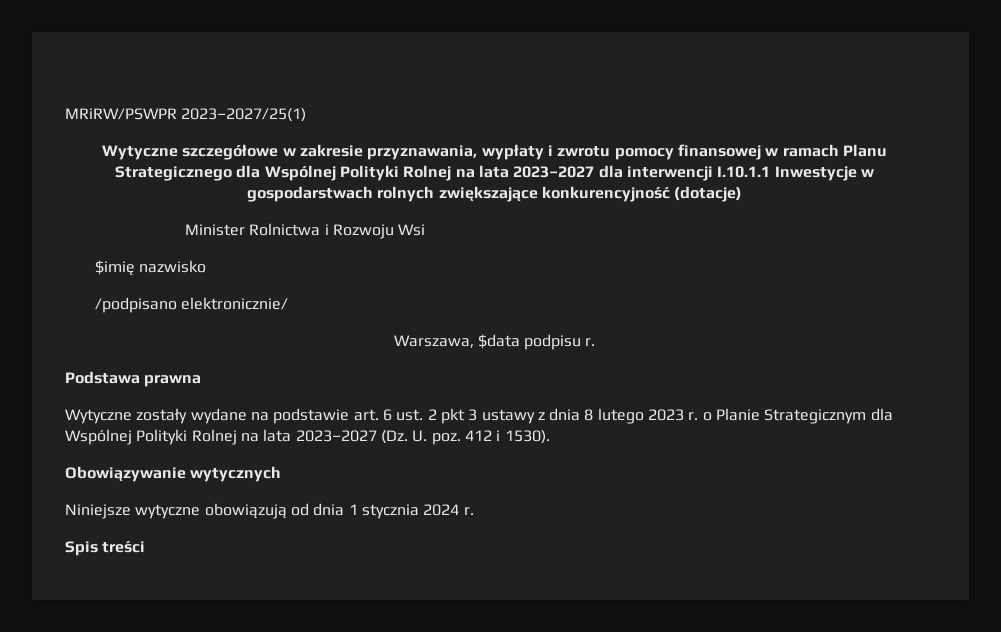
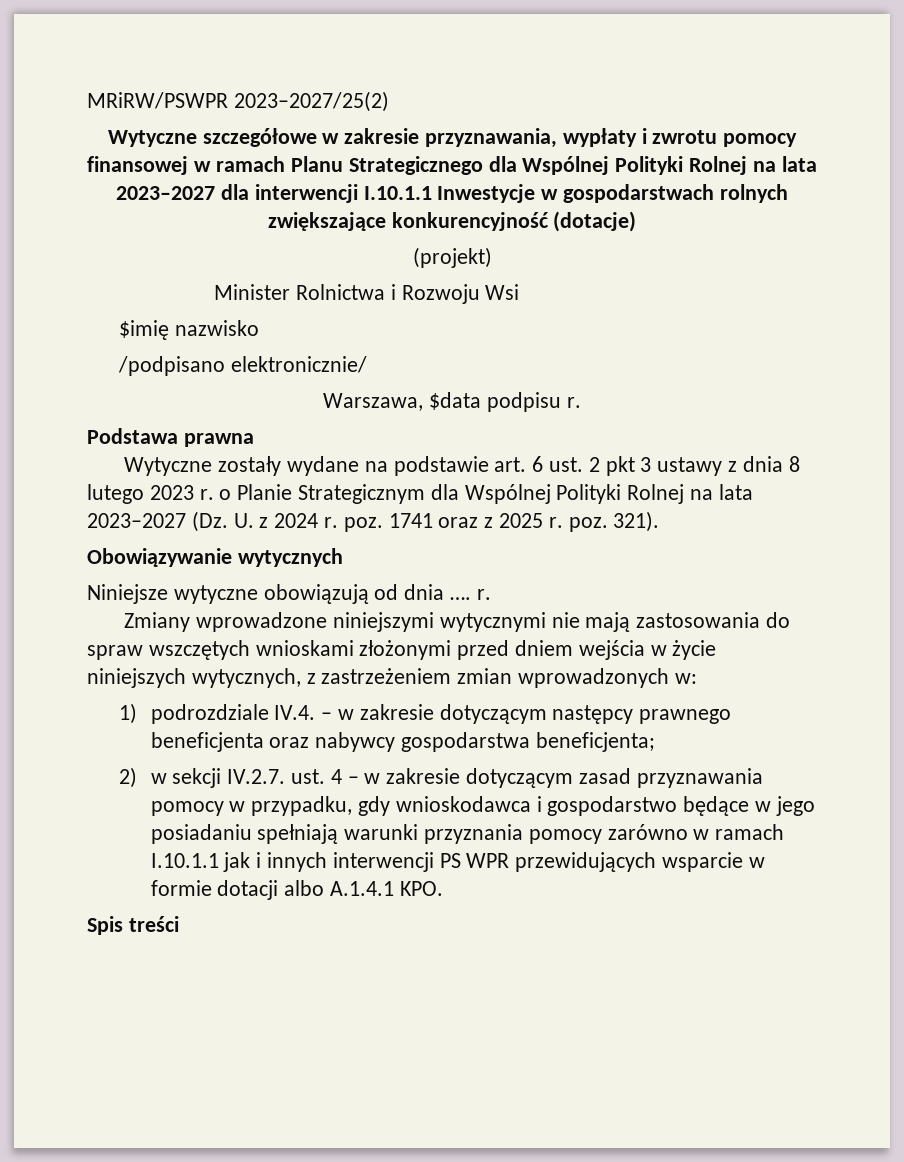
- MRiRW/PSWPR 2023–2027/25(1)
+ MRiRW/PSWPR 2023–2027/25(2)
+ (projekt)
- Wytyczne zostały wydane na podstawie art. 6 ust. 2 pkt 3 ustawy z dnia 8 lutego 2023 r. o Planie Strategicznym dla Wspólnej Polityki Rolnej na lata 2023–2027 (Dz. U. poz. 412 i 1530).
+ Wytyczne zostały wydane na podstawie art. 6 ust. 2 pkt 3 ustawy z dnia 8 lutego 2023 r. o Planie Strategicznym dla Wspólnej Polityki Rolnej na lata 2023–2027 (Dz. U. z 2024 r. poz. 1741 oraz z 2025 r. poz. 321).
- Niniejsze wytyczne obowiązują od dnia 1 stycznia 2024 r.
+ Niniejsze wytyczne obowiązują od dnia …. r.
+ Zmiany wprowadzone niniejszymi wytycznymi nie mają zastosowania do spraw wszczętych wnioskami złożonymi przed dniem wejścia w życie niniejszych wytycznych, z zastrzeżeniem zmian wprowadzonych w:
+ 1) podrozdziale IV.4. – w zakresie dotyczącym następcy prawnego beneficjenta oraz nabywcy gospodarstwa beneficjenta;
+ 2) w sekcji IV.2.7. ust. 4 – w zakresie dotyczącym zasad przyznawania pomocy w przypadku, gdy wnioskodawca i gospodarstwo będące w jego posiadaniu spełniają warunki przyznania pomocy zarówno w ramach I.10.1.1 jak i innych interwencji PS WPR przewidujących wsparcie w formie dotacji albo A.1.4.1 KPO.

